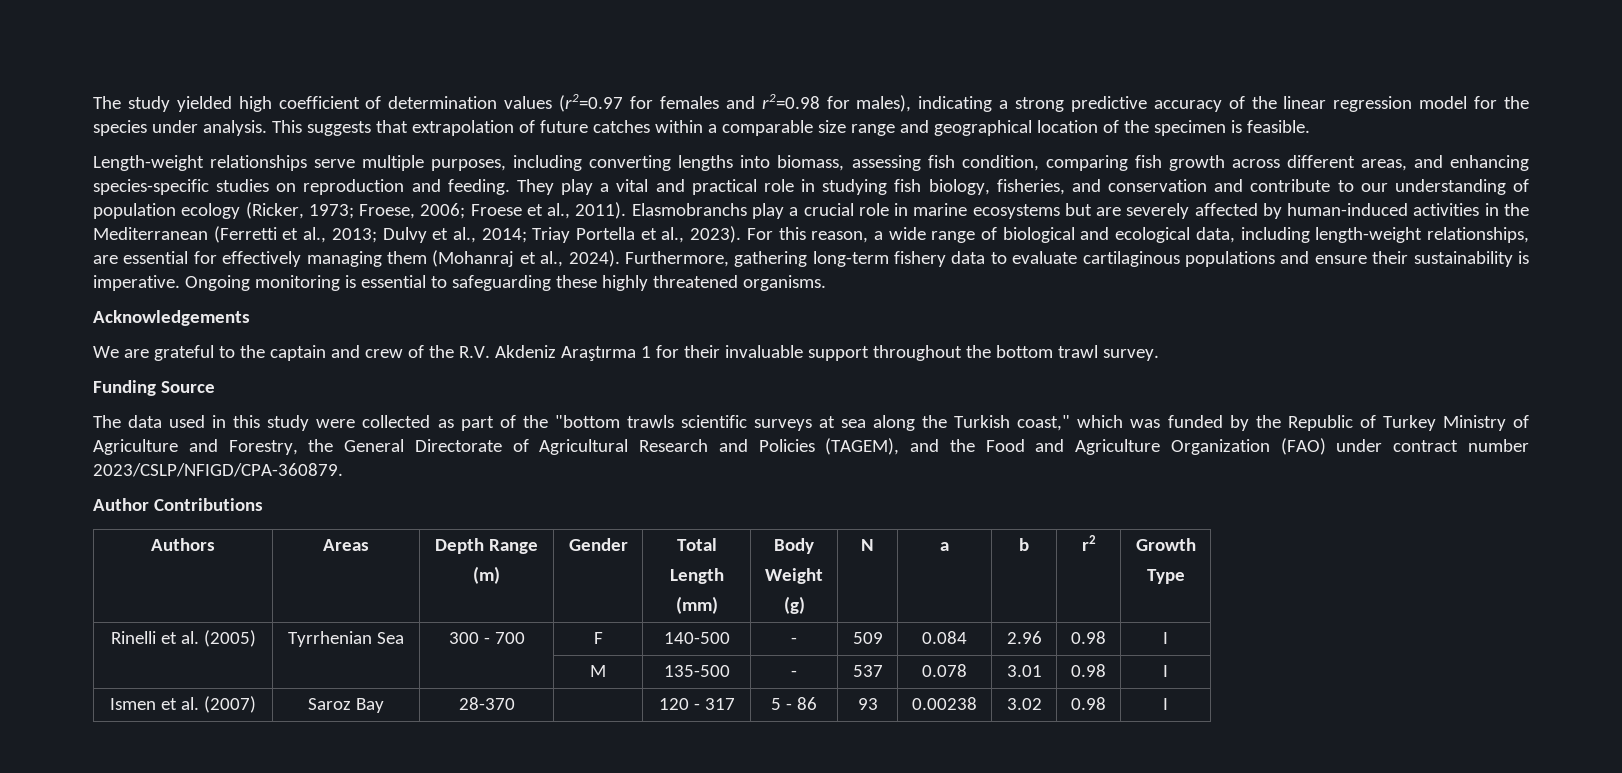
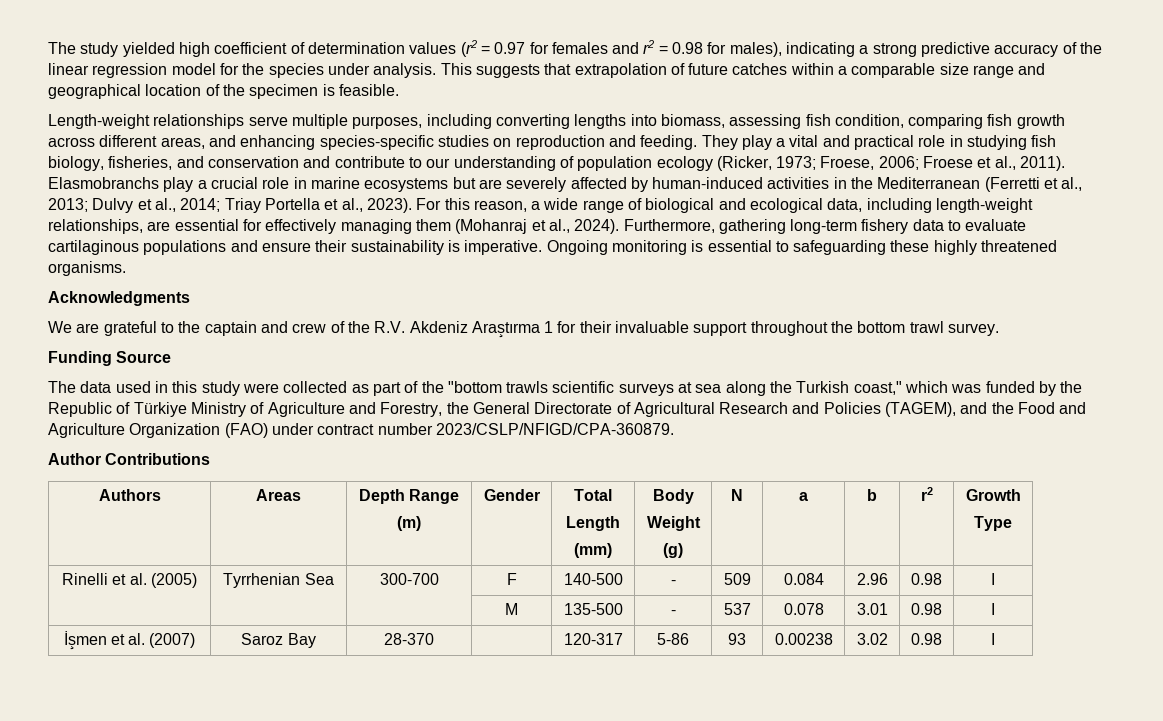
- The study yielded high coefficient of determination values (r2=0.97 for females and r2=0.98 for males), indicating a strong predictive accuracy of the linear regression model for the species under analysis.
+ The study yielded high coefficient of determination values (r2 = 0.97 for females and r2 = 0.98 for males), indicating a strong predictive accuracy of the linear regression model for the species under analysis.
- Acknowledgements
+ Acknowledgments
- The data used in this study were collected as part of the "bottom trawls scientific surveys at sea along the Turkish coast," which was funded by the Republic of Turkey Ministry of Agriculture and Forestry, the General Directorate of Agricultural Research and Policies (TAGEM), and the Food and Agriculture Organization (FAO) under contract number 2023/CSLP/NFIGD/CPA-360879.
+ The data used in this study were collected as part of the "bottom trawls scientific surveys at sea along the Turkish coast," which was funded by the Republic of Türkiye Ministry of Agriculture and Forestry, the General Directorate of Agricultural Research and Policies (TAGEM), and the Food and Agriculture Organization (FAO) under contract number 2023/CSLP/NFIGD/CPA-360879.
- Rinelli et al. (2005) | Tyrrhenian Sea | 300 - 700 | F | 140-500 | - | 509 | 0.084 | 2.96 | 0.98 | I
+ Rinelli et al. (2005) | Tyrrhenian Sea | 300-700 | F | 140-500 | - | 509 | 0.084 | 2.96 | 0.98 | I
- Ismen et al. (2007) | Saroz Bay | 28-370 | | 120 - 317 | 5 - 86 | 93 | 0.00238 | 3.02 | 0.98 | I
+ İşmen et al. (2007) | Saroz Bay | 28-370 | | 120-317 | 5-86 | 93 | 0.00238 | 3.02 | 0.98 | I

